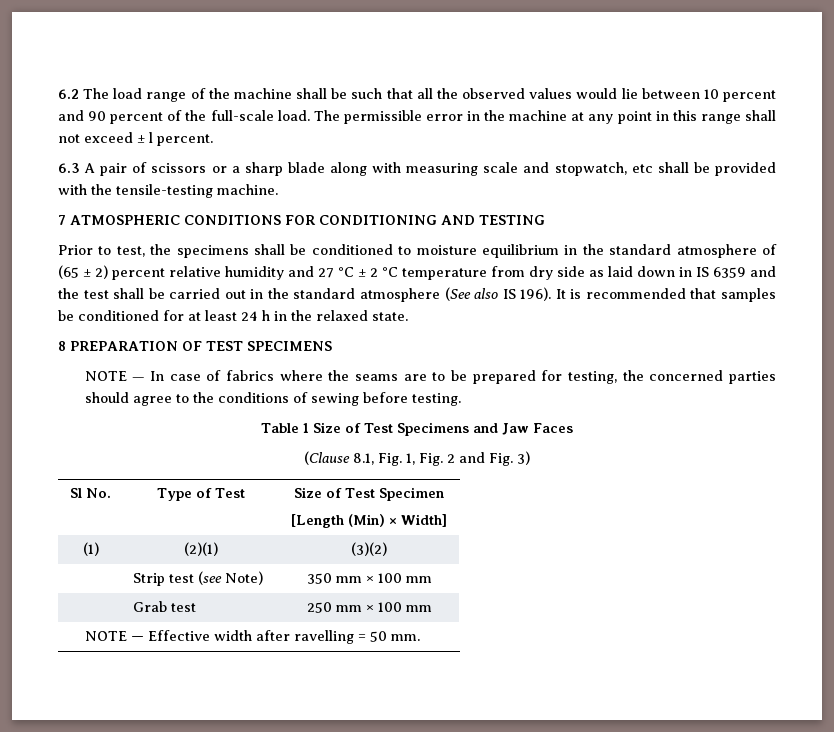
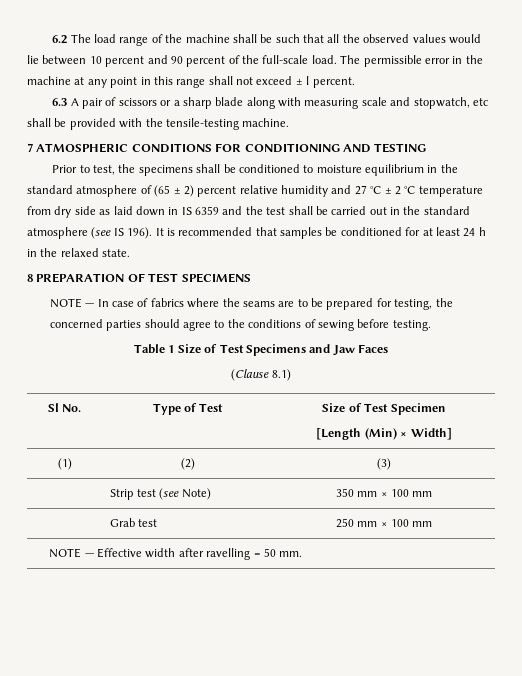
- Prior to test, the specimens shall be conditioned to moisture equilibrium in the standard atmosphere of (65 ± 2) percent relative humidity and 27 °C ± 2 °C temperature from dry side as laid down in IS 6359 and the test shall be carried out in the standard atmosphere (See also IS 196).
+ Prior to test, the specimens shall be conditioned to moisture equilibrium in the standard atmosphere of (65 ± 2) percent relative humidity and 27 °C ± 2 °C temperature from dry side as laid down in IS 6359 and the test shall be carried out in the standard atmosphere (see IS 196).
- (Clause 8.1, Fig. 1, Fig. 2 and Fig. 3)
+ (Clause 8.1)
- (1) | (2)(1) | (3)(2)
+ (1) | (2) | (3)

